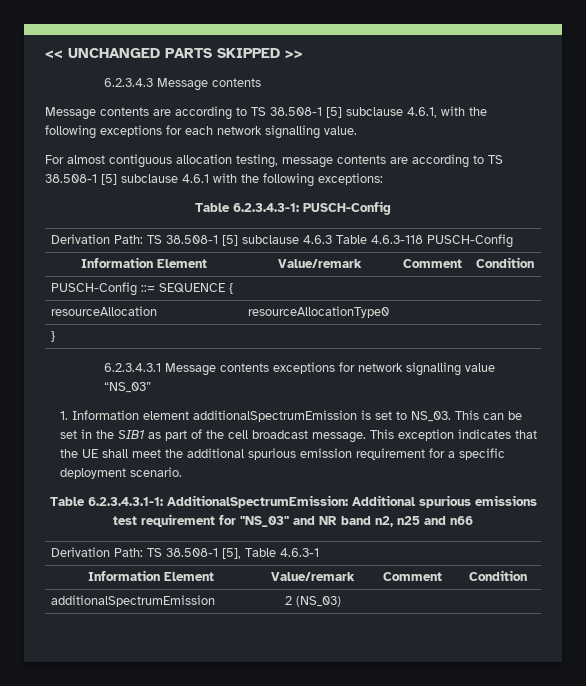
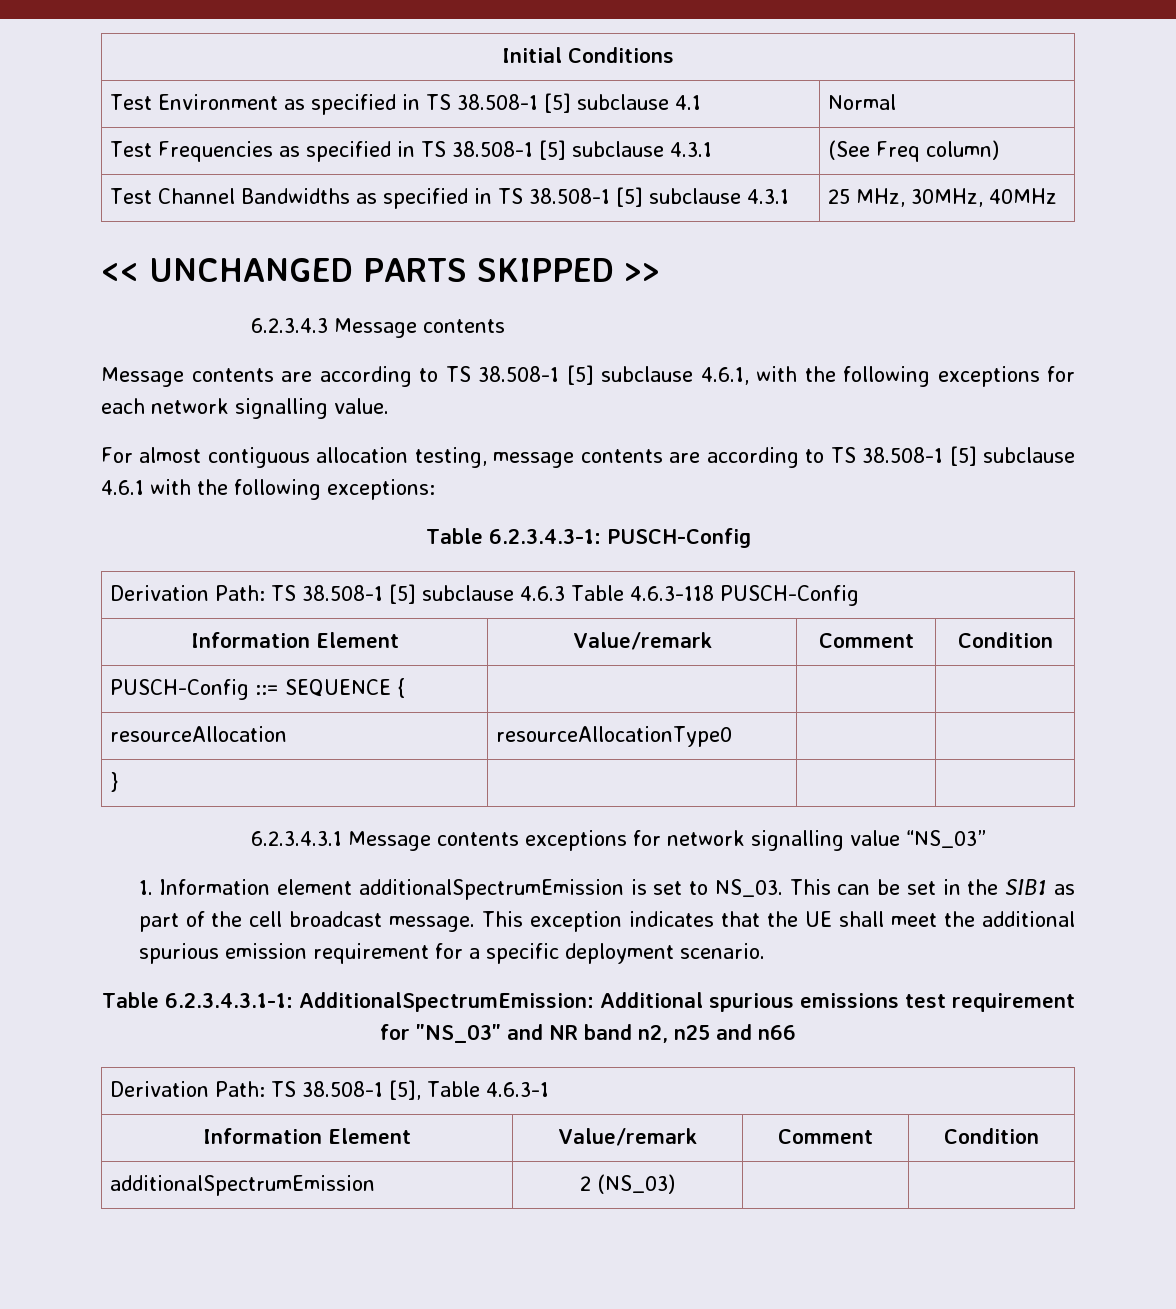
+ Initial Conditions
+ Test Environment as specified in TS 38.508-1 [5] subclause 4.1 | Normal
+ Test Frequencies as specified in TS 38.508-1 [5] subclause 4.3.1 | (See Freq column)
+ Test Channel Bandwidths as specified in TS 38.508-1 [5] subclause 4.3.1 | 25 MHz, 30MHz, 40MHz

